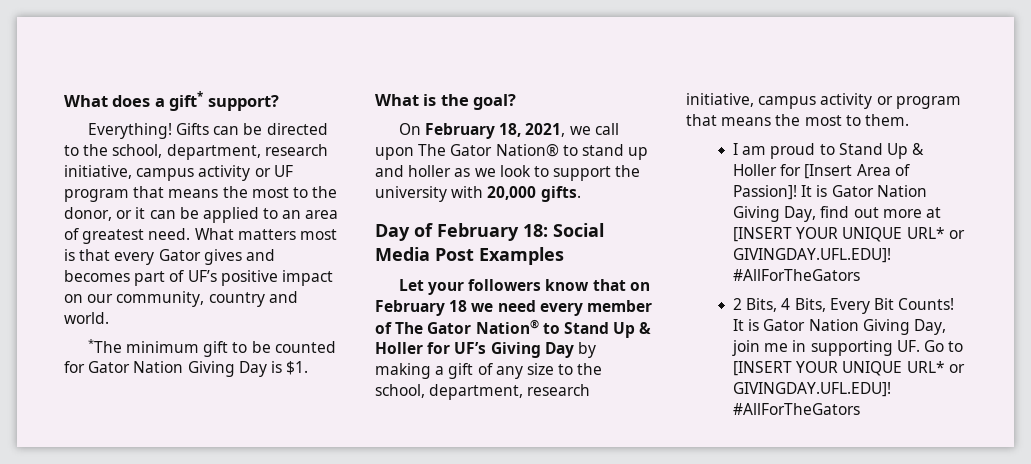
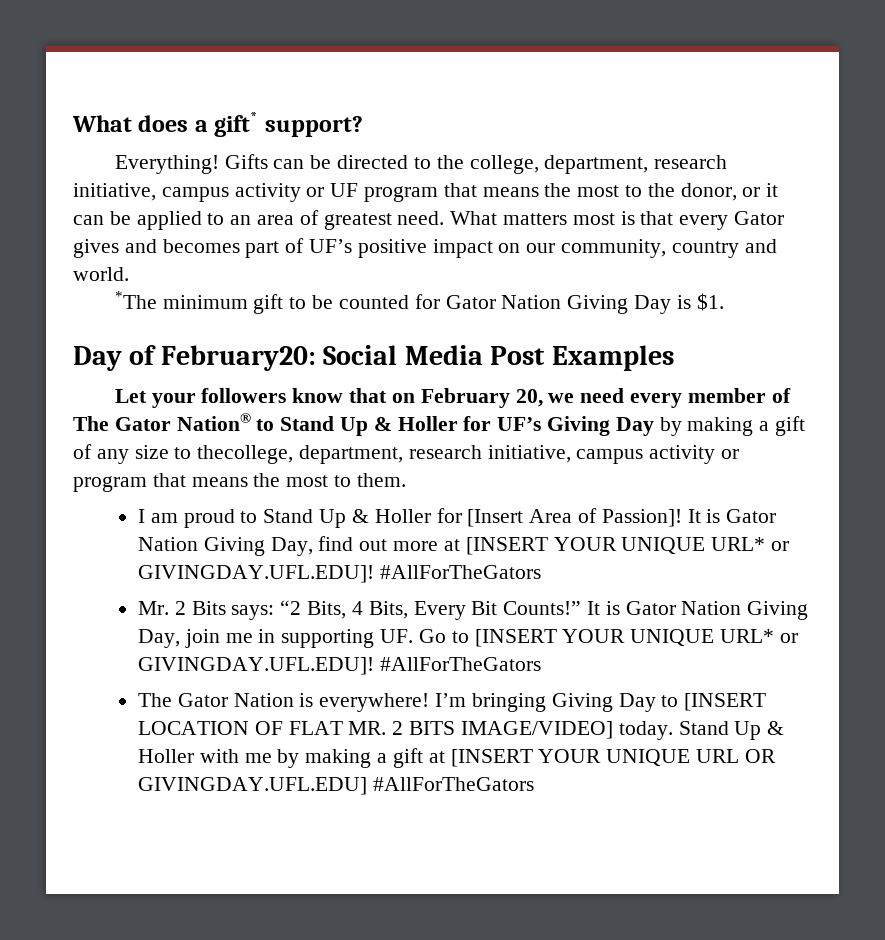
- Gifts can be directed to the school, department, research initiative, campus activity or UF program that means the most to the donor, or it can be applied to an area of greatest need.
+ Gifts can be directed to the college, department, research initiative, campus activity or UF program that means the most to the donor, or it can be applied to an area of greatest need.
- What is the goal?
- On February 18, 2021, we call upon The Gator Nation® to stand up and holler as we look to support the university with 20,000 gifts.
- Day of February 18: Social Media Post Examples
+ Day of February20: Social Media Post Examples
- Let your followers know that on February 18 we need every member of The Gator Nation® to Stand Up & Holler for UF’s Giving Day by making a gift of any size to the school, department, research initiative, campus activity or program that means the most to them.
+ Let your followers know that on February 20, we need every member of The Gator Nation® to Stand Up & Holler for UF’s Giving Day by making a gift of any size to thecollege, department, research initiative, campus activity or program that means the most to them.
- 2 Bits, 4 Bits, Every Bit Counts!
+ Mr. 2 Bits says: “2 Bits, 4 Bits, Every Bit Counts!”
+ The Gator Nation is everywhere! I’m bringing Giving Day to [INSERT LOCATION OF FLAT MR. 2 BITS IMAGE/VIDEO] today. Stand Up & Holler with me by making a gift at [INSERT YOUR UNIQUE URL OR GIVINGDAY.UFL.EDU] #AllForTheGators

